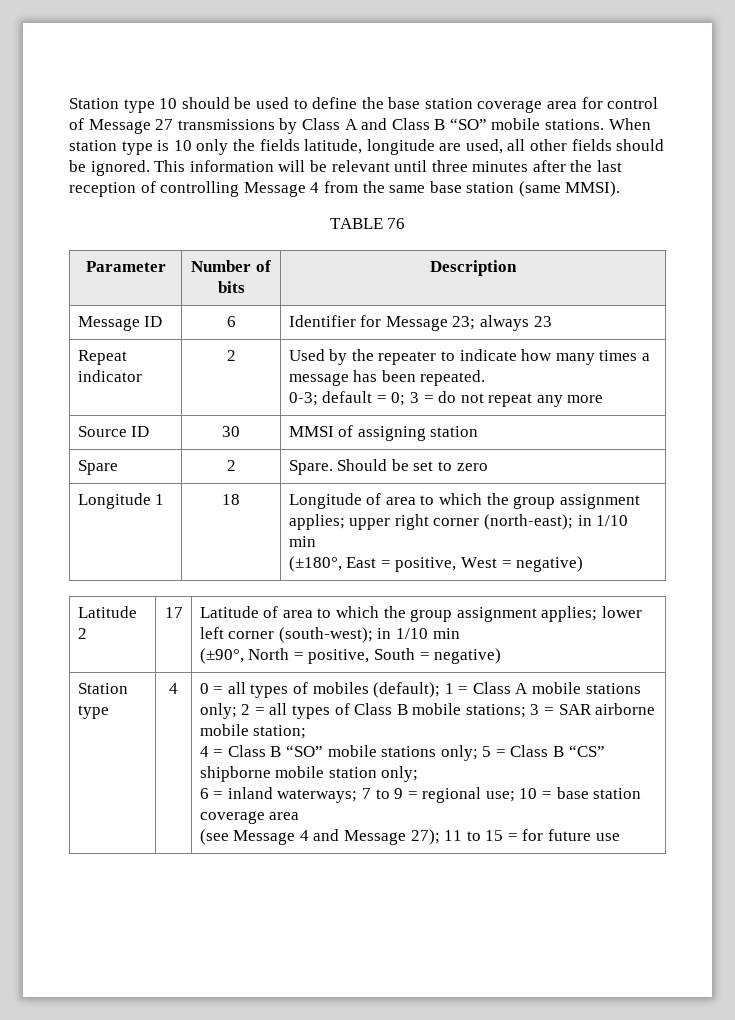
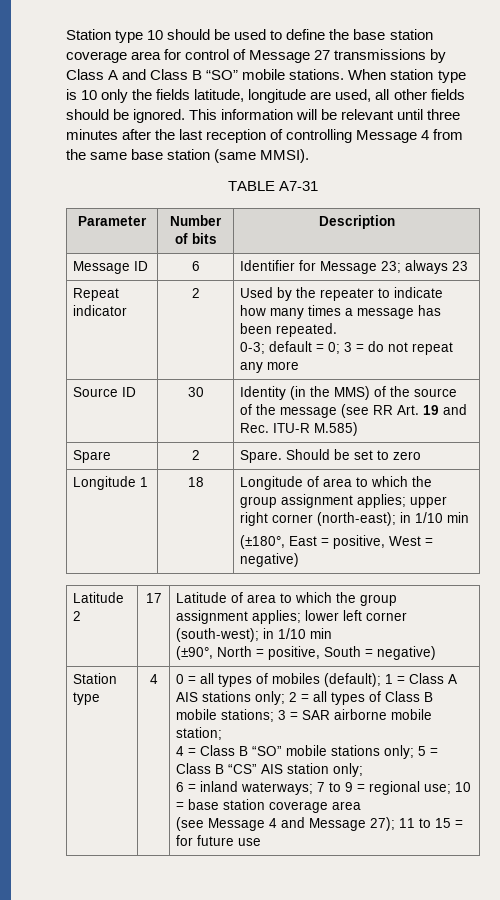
- TABLE 76
+ TABLE A7-31
- Source ID | 30 | MMSI of assigning station
+ Source ID | 30 | Identity (in the MMS) of the source of the message (see RR Art. 19 and Rec. ITU-R M.585)
- 0 = all types of mobiles (default); 1 = Class A mobile stations only; 2 = all types of Class B mobile stations; 3 = SAR airborne mobile station;
+ 0 = all types of mobiles (default); 1 = Class A AIS stations only; 2 = all types of Class B mobile stations; 3 = SAR airborne mobile station;
- 4 = Class B “SO” mobile stations only; 5 = Class B “CS” shipborne mobile station only;
+ 4 = Class B “SO” mobile stations only; 5 = Class B “CS” AIS station only;

